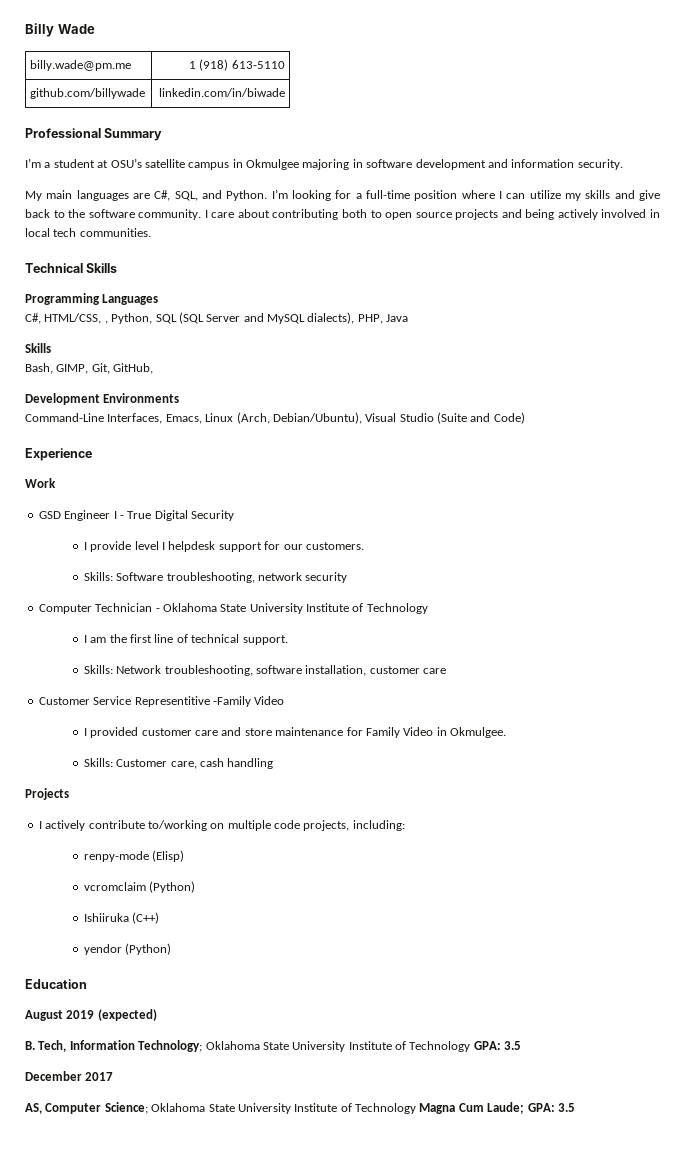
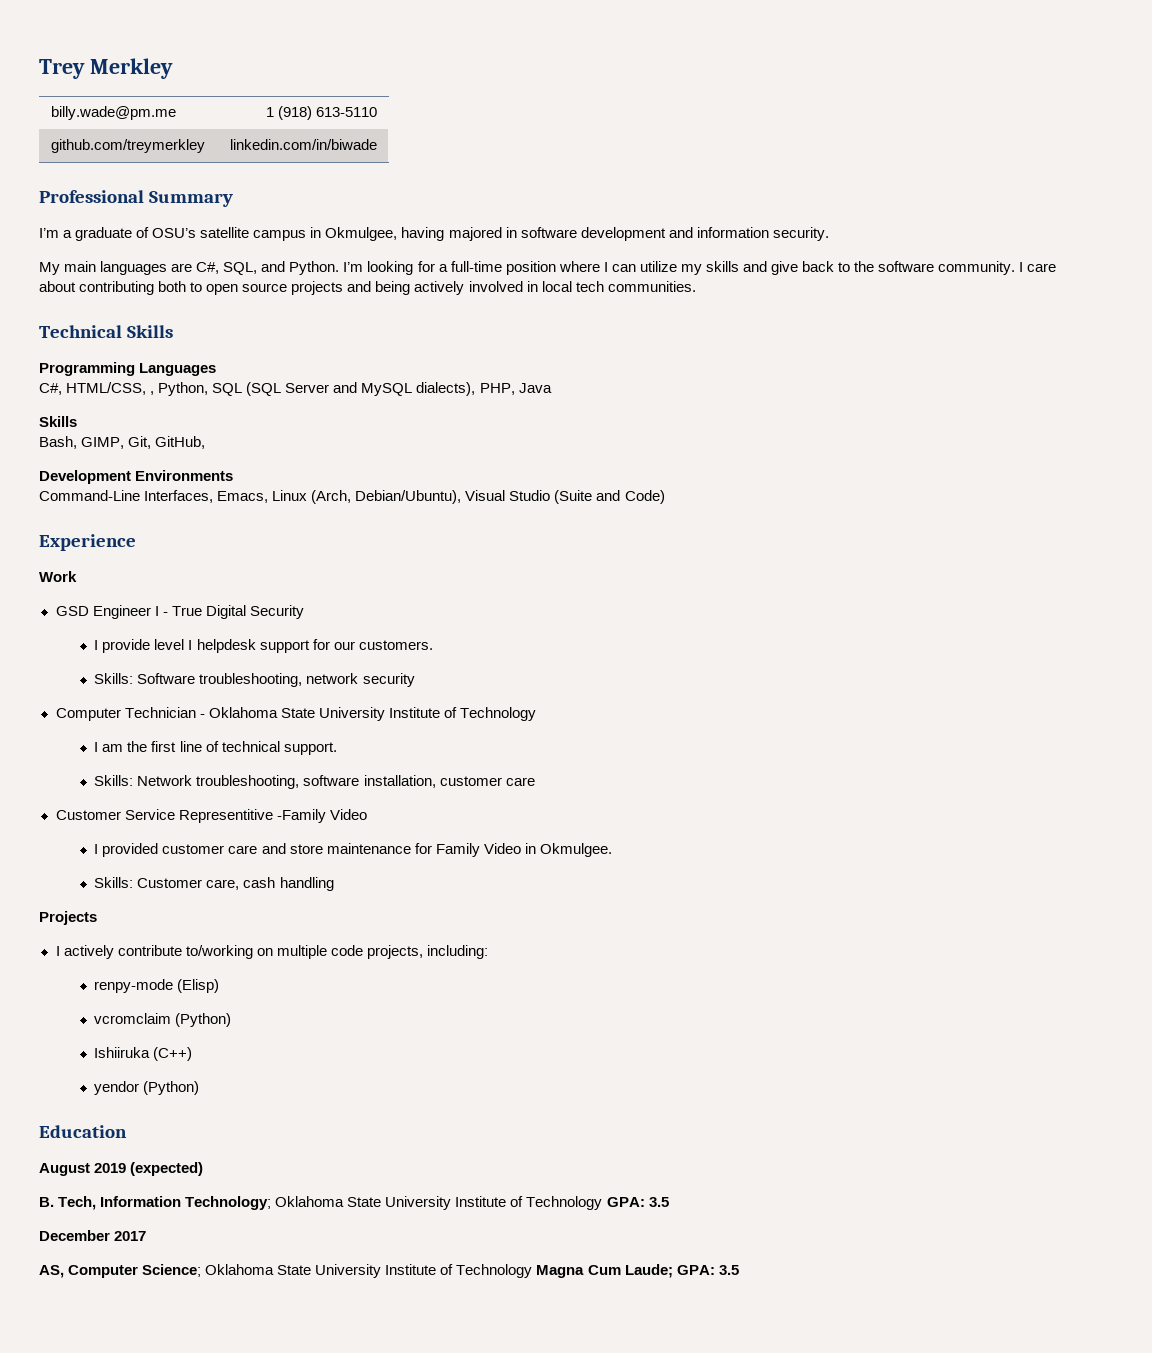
- Billy Wade
+ Trey Merkley
- github.com/billywade | linkedin.com/in/biwade
+ github.com/treymerkley | linkedin.com/in/biwade
- I’m a student at OSU’s satellite campus in Okmulgee majoring in software development and information security.
+ I’m a graduate of OSU’s satellite campus in Okmulgee, having majored in software development and information security.

